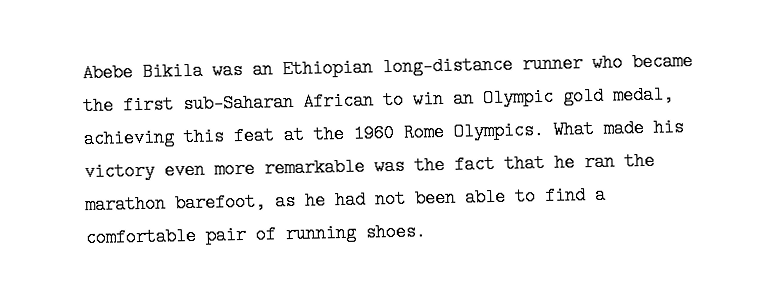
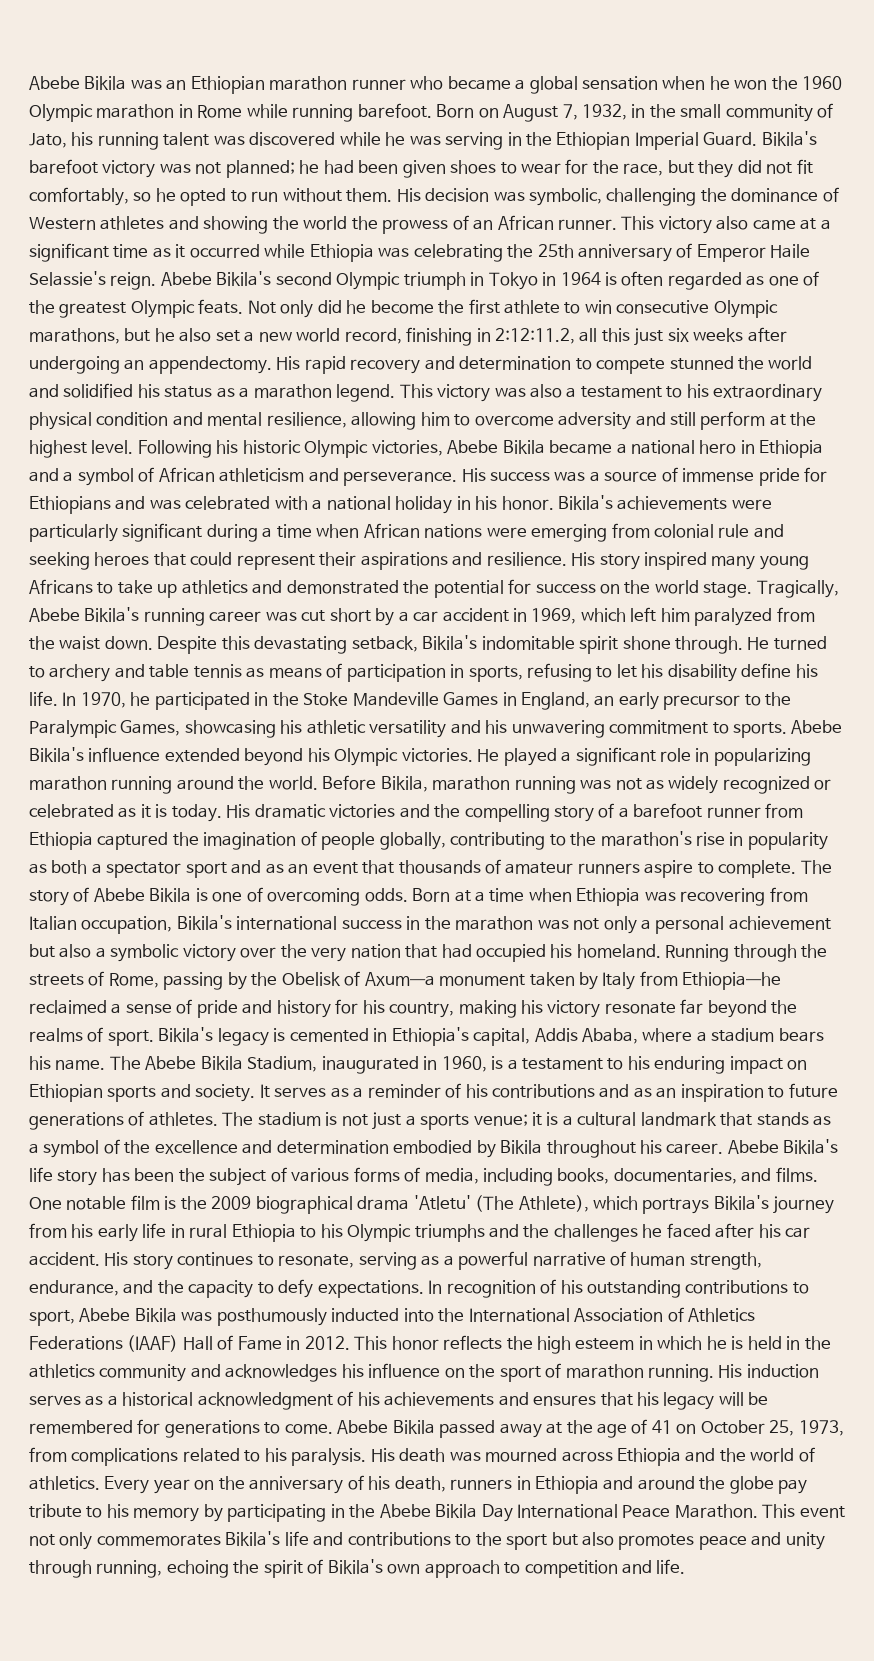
- Abebe Bikila was an Ethiopian long-distance runner who became the first sub-Saharan African to win an Olympic gold medal, achieving this feat at the 1960 Rome Olympics. What made his victory even more remarkable was the fact that he ran the marathon barefoot, as he had not been able to find a comfortable pair of running shoes.
+ Abebe Bikila was an Ethiopian marathon runner who became a global sensation when he won the 1960 Olympic marathon in Rome while running barefoot. Born on August 7, 1932, in the small community of Jato, his running talent was discovered while he was serving in the Ethiopian Imperial Guard. Bikila's barefoot victory was not planned; he had been given shoes to wear for the race, but they did not fit comfortably, so he opted to run without them. His decision was symbolic, challenging the dominance of Western athletes and showing the world the prowess of an African runner. This victory also came at a significant time as it occurred while Ethiopia was celebrating the 25th anniversary of Emperor Haile Selassie's reign. Abebe Bikila's second Olympic triumph in Tokyo in 1964 is often regarded as one of the greatest Olympic feats. Not only did he become the first athlete to win consecutive Olympic marathons, but he also set a new world record, finishing in 2:12:11.2, all this just six weeks after undergoing an appendectomy. His rapid recovery and determination to compete stunned the world and solidified his status as a marathon legend. This victory was also a testament to his extraordinary physical condition and mental resilience, allowing him to overcome adversity and still perform at the highest level. Following his historic Olympic victories, Abebe Bikila became a national hero in Ethiopia and a symbol of African athleticism and perseverance. His success was a source of immense pride for Ethiopians and was celebrated with a national holiday in his honor. Bikila's achievements were particularly significant during a time when African nations were emerging from colonial rule and seeking heroes that could represent their aspirations and resilience. His story inspired many young Africans to take up athletics and demonstrated the potential for success on the world stage. Tragically, Abebe Bikila's running career was cut short by a car accident in 1969, which left him paralyzed from the waist down. Despite this devastating setback, Bikila's indomitable spirit shone through. He turned to archery and table tennis as means of participation in sports, refusing to let his disability define his life. In 1970, he participated in the Stoke Mandeville Games in England, an early precursor to the Paralympic Games, showcasing his athletic versatility and his unwavering commitment to sports. Abebe Bikila's influence extended beyond his Olympic victories. He played a significant role in popularizing marathon running around the world. Before Bikila, marathon running was not as widely recognized or celebrated as it is today. His dramatic victories and the compelling story of a barefoot runner from Ethiopia captured the imagination of people globally, contributing to the marathon's rise in popularity as both a spectator sport and as an event that thousands of amateur runners aspire to complete. The story of Abebe Bikila is one of overcoming odds. Born at a time when Ethiopia was recovering from Italian occupation, Bikila's international success in the marathon was not only a personal achievement but also a symbolic victory over the very nation that had occupied his homeland. Running through the streets of Rome, passing by the Obelisk of Axum—a monument taken by Italy from Ethiopia—he reclaimed a sense of pride and history for his country, making his victory resonate far beyond the realms of sport. Bikila's legacy is cemented in Ethiopia's capital, Addis Ababa, where a stadium bears his name. The Abebe Bikila Stadium, inaugurated in 1960, is a testament to his enduring impact on Ethiopian sports and society. It serves as a reminder of his contributions and as an inspiration to future generations of athletes. The stadium is not just a sports venue; it is a cultural landmark that stands as a symbol of the excellence and determination embodied by Bikila throughout his career. Abebe Bikila's life story has been the subject of various forms of media, including books, documentaries, and films. One notable film is the 2009 biographical drama 'Atletu' (The Athlete), which portrays Bikila's journey from his early life in rural Ethiopia to his Olympic triumphs and the challenges he faced after his car accident. His story continues to resonate, serving as a powerful narrative of human strength, endurance, and the capacity to defy expectations. In recognition of his outstanding contributions to sport, Abebe Bikila was posthumously inducted into the International Association of Athletics Federations (IAAF) Hall of Fame in 2012. This honor reflects the high esteem in which he is held in the athletics community and acknowledges his influence on the sport of marathon running. His induction serves as a historical acknowledgment of his achievements and ensures that his legacy will be remembered for generations to come. Abebe Bikila passed away at the age of 41 on October 25, 1973, from complications related to his paralysis. His death was mourned across Ethiopia and the world of athletics. Every year on the anniversary of his death, runners in Ethiopia and around the globe pay tribute to his memory by participating in the Abebe Bikila Day International Peace Marathon. This event not only commemorates Bikila's life and contributions to the sport but also promotes peace and unity through running, echoing the spirit of Bikila's own approach to competition and life.

